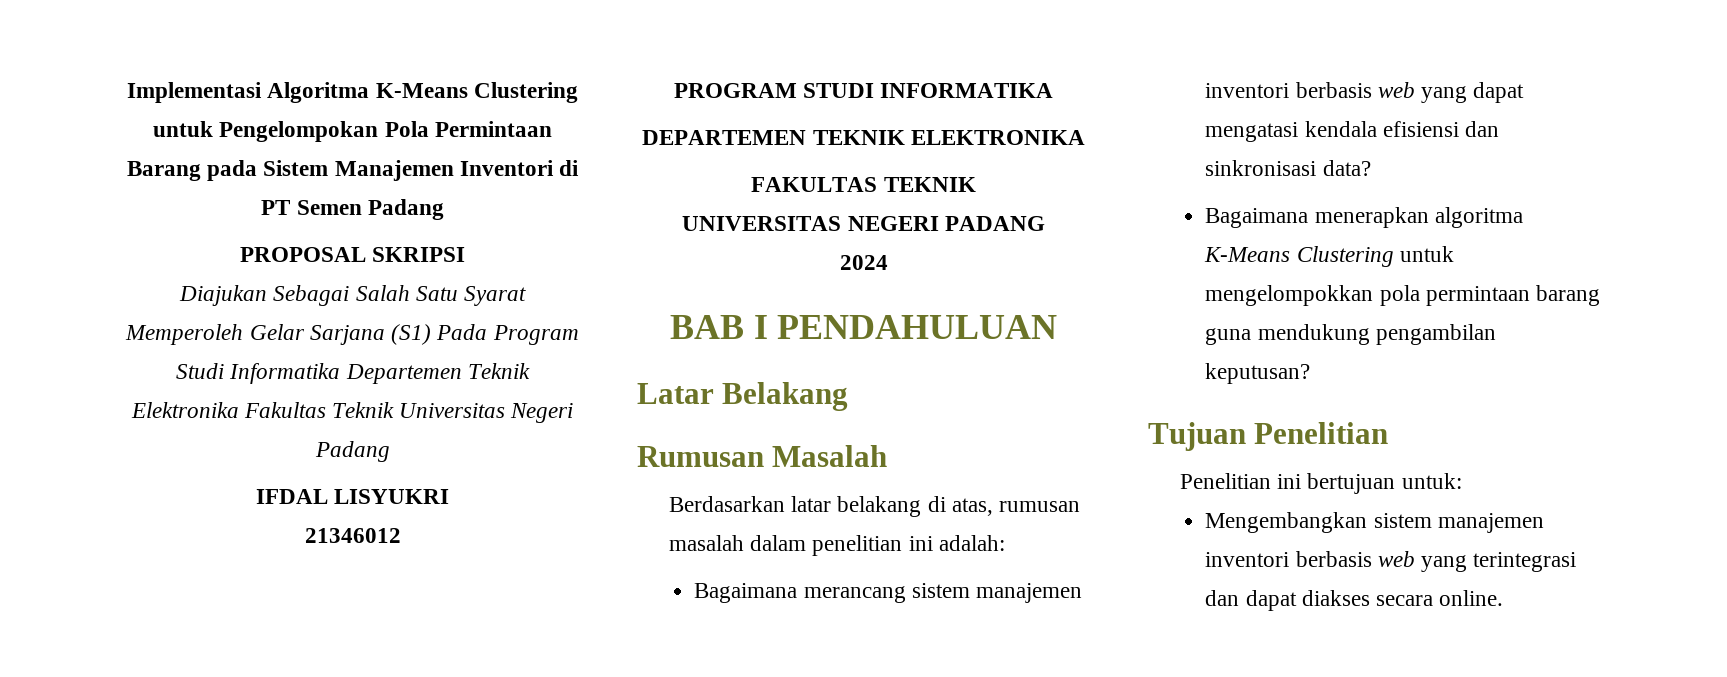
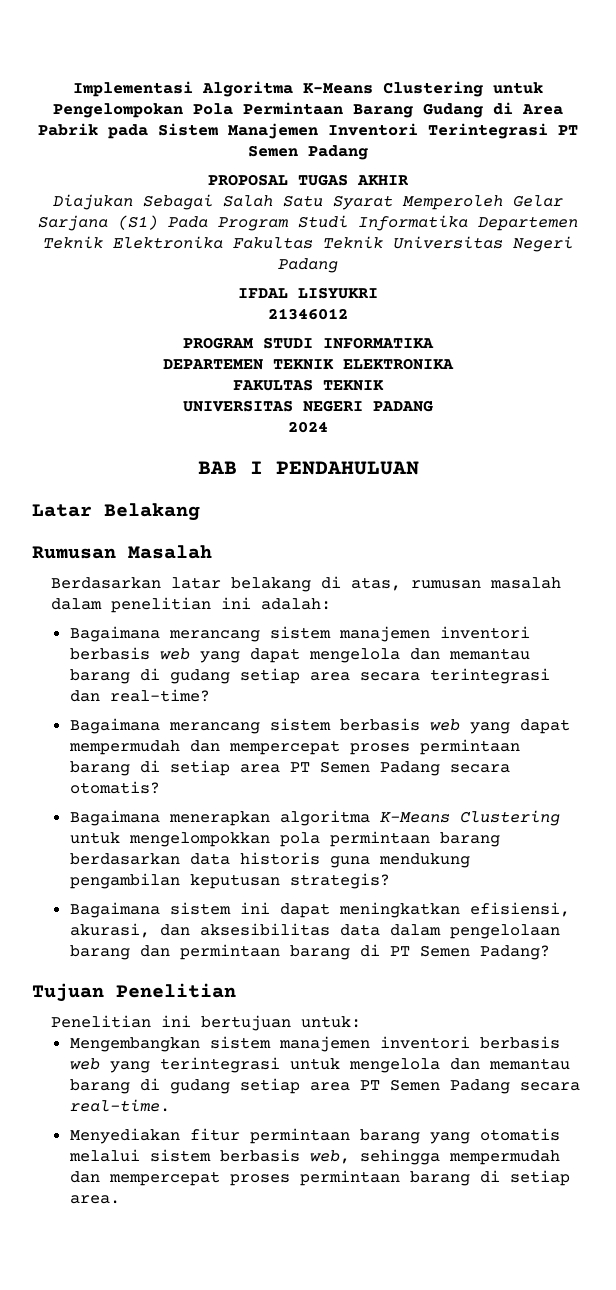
- Implementasi Algoritma K-Means Clustering untuk Pengelompokan Pola Permintaan Barang pada Sistem Manajemen Inventori di PT Semen Padang
+ Implementasi Algoritma K-Means Clustering untuk Pengelompokan Pola Permintaan Barang Gudang di Area Pabrik pada Sistem Manajemen Inventori Terintegrasi PT Semen Padang
- PROPOSAL SKRIPSI
+ PROPOSAL TUGAS AKHIR
- Bagaimana merancang sistem manajemen inventori berbasis web yang dapat mengatasi kendala efisiensi dan sinkronisasi data?
+ Bagaimana merancang sistem manajemen inventori berbasis web yang dapat mengelola dan memantau barang di gudang setiap area secara terintegrasi dan real-time?
+ Bagaimana merancang sistem berbasis web yang dapat mempermudah dan mempercepat proses permintaan barang di setiap area PT Semen Padang secara otomatis?
- Bagaimana menerapkan algoritma K-Means Clustering untuk mengelompokkan pola permintaan barang guna mendukung pengambilan keputusan?
+ Bagaimana menerapkan algoritma K-Means Clustering untuk mengelompokkan pola permintaan barang berdasarkan data historis guna mendukung pengambilan keputusan strategis?
+ Bagaimana sistem ini dapat meningkatkan efisiensi, akurasi, dan aksesibilitas data dalam pengelolaan barang dan permintaan barang di PT Semen Padang?
- Mengembangkan sistem manajemen inventori berbasis web yang terintegrasi dan dapat diakses secara online.
+ Mengembangkan sistem manajemen inventori berbasis web yang terintegrasi untuk mengelola dan memantau barang di gudang setiap area PT Semen Padang secara real-time.
+ Menyediakan fitur permintaan barang yang otomatis melalui sistem berbasis web, sehingga mempermudah dan mempercepat proses permintaan barang di setiap area.

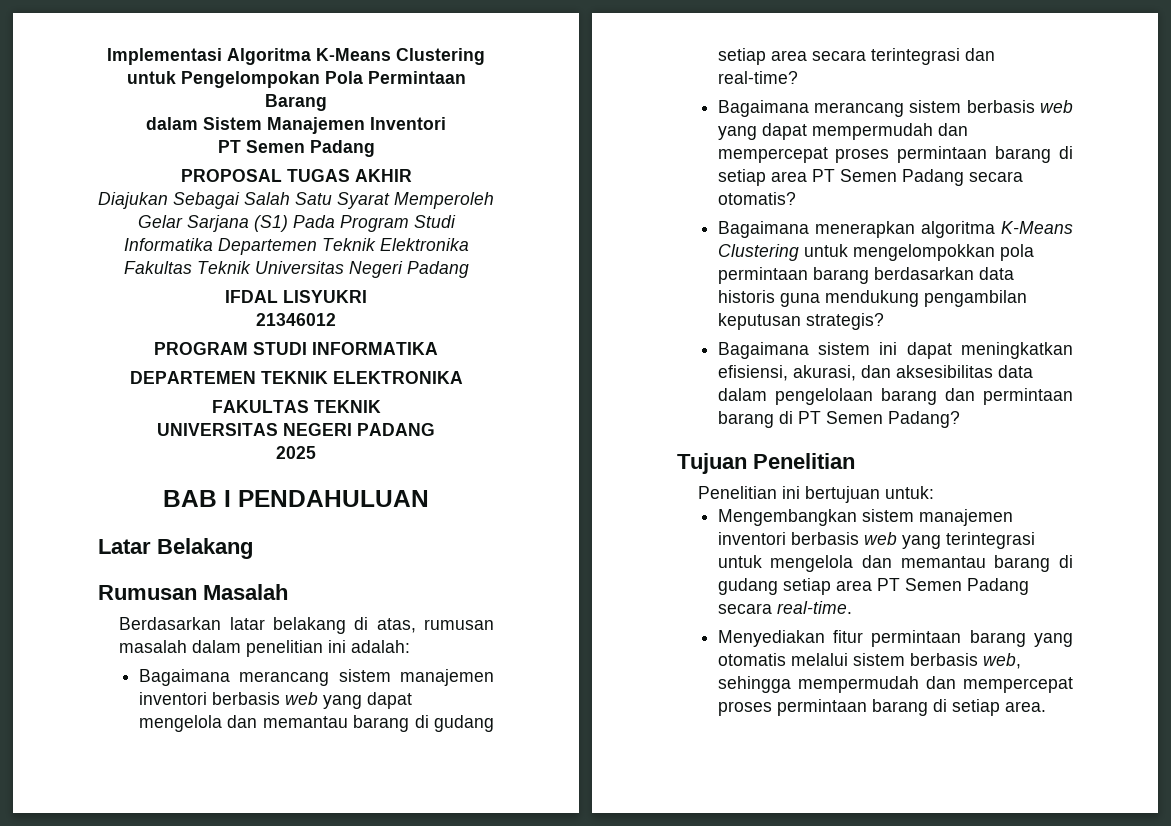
- Implementasi Algoritma K-Means Clustering untuk Pengelompokan Pola Permintaan Barang Gudang di Area Pabrik pada Sistem Manajemen Inventori Terintegrasi PT Semen Padang
+ Implementasi Algoritma K-Means Clustering untuk Pengelompokan Pola Permintaan Barang
+ dalam Sistem Manajemen Inventori
+ PT Semen Padang
- 2024
+ 2025

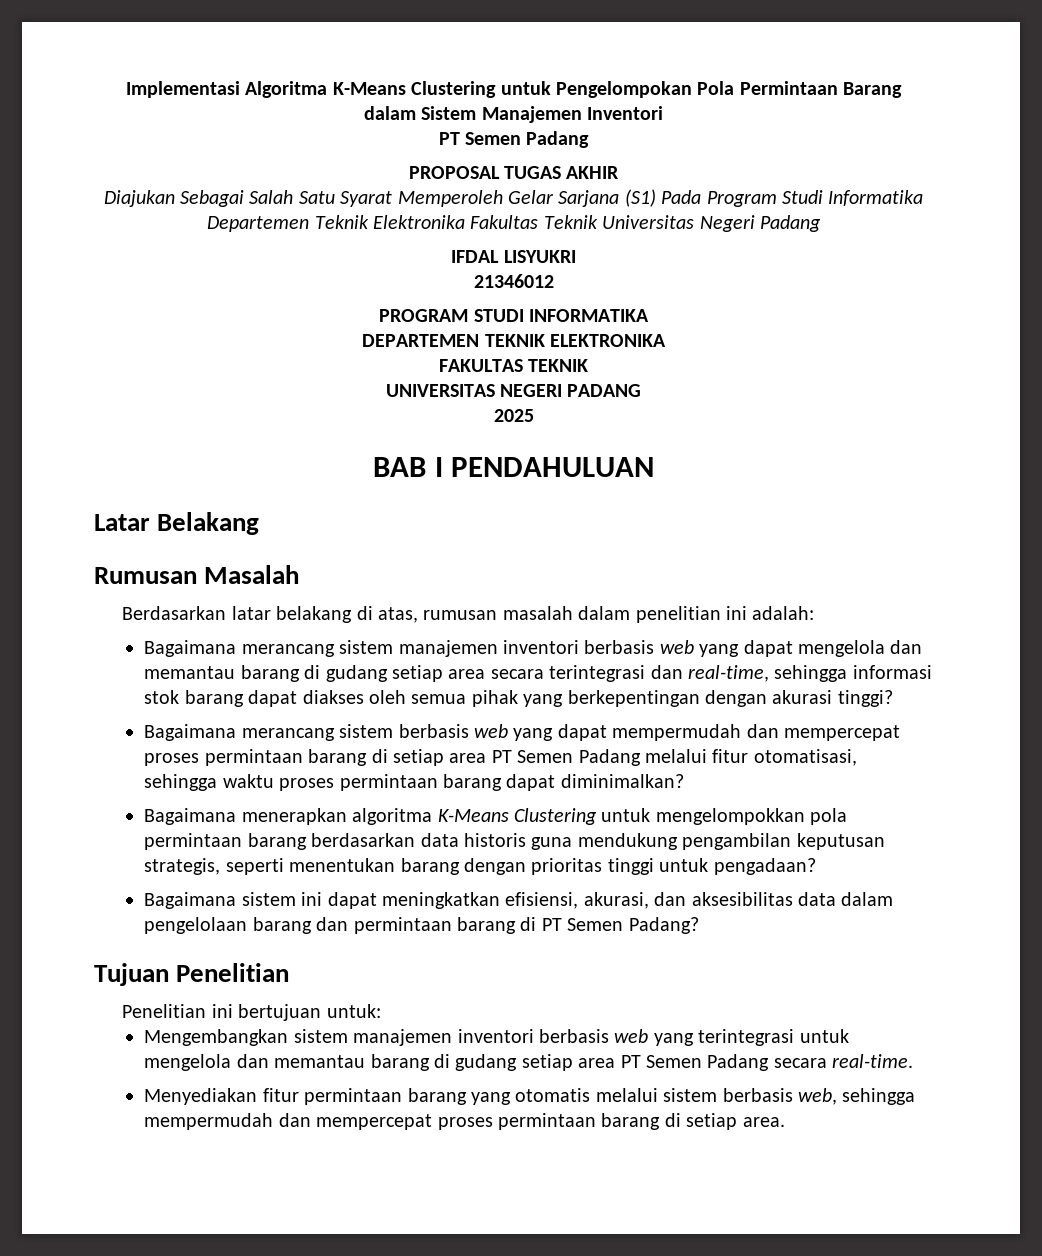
- Bagaimana merancang sistem manajemen inventori berbasis web yang dapat mengelola dan memantau barang di gudang setiap area secara terintegrasi dan real-time?
+ Bagaimana merancang sistem manajemen inventori berbasis web yang dapat mengelola dan memantau barang di gudang setiap area secara terintegrasi dan real-time, sehingga informasi stok barang dapat diakses oleh semua pihak yang berkepentingan dengan akurasi tinggi?
- Bagaimana merancang sistem berbasis web yang dapat mempermudah dan mempercepat proses permintaan barang di setiap area PT Semen Padang secara otomatis?
+ Bagaimana merancang sistem berbasis web yang dapat mempermudah dan mempercepat proses permintaan barang di setiap area PT Semen Padang melalui fitur otomatisasi, sehingga waktu proses permintaan barang dapat diminimalkan?
- Bagaimana menerapkan algoritma K-Means Clustering untuk mengelompokkan pola permintaan barang berdasarkan data historis guna mendukung pengambilan keputusan strategis?
+ Bagaimana menerapkan algoritma K-Means Clustering untuk mengelompokkan pola permintaan barang berdasarkan data historis guna mendukung pengambilan keputusan strategis, seperti menentukan barang dengan prioritas tinggi untuk pengadaan?

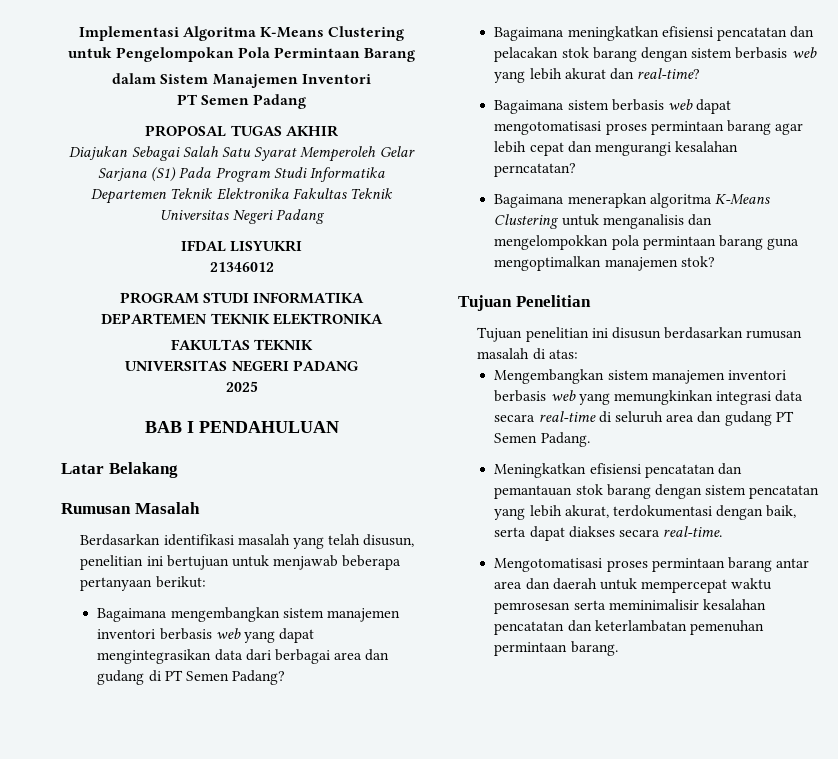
- Berdasarkan latar belakang di atas, rumusan masalah dalam penelitian ini adalah:
- Bagaimana merancang sistem manajemen inventori berbasis web yang dapat mengelola dan memantau barang di gudang setiap area secara terintegrasi dan real-time, sehingga informasi stok barang dapat diakses oleh semua pihak yang berkepentingan dengan akurasi tinggi?
- Bagaimana merancang sistem berbasis web yang dapat mempermudah dan mempercepat proses permintaan barang di setiap area PT Semen Padang melalui fitur otomatisasi, sehingga waktu proses permintaan barang dapat diminimalkan?
+ Berdasarkan identifikasi masalah yang telah disusun, penelitian ini bertujuan untuk menjawab beberapa pertanyaan berikut:
+ Bagaimana mengembangkan sistem manajemen inventori berbasis web yang dapat mengintegrasikan data dari berbagai area dan gudang di PT Semen Padang?
+ Bagaimana meningkatkan efisiensi pencatatan dan pelacakan stok barang dengan sistem berbasis web yang lebih akurat dan real-time?
+ Bagaimana sistem berbasis web dapat mengotomatisasi proses permintaan barang agar lebih cepat dan mengurangi kesalahan perncatatan?
- Bagaimana menerapkan algoritma K-Means Clustering untuk mengelompokkan pola permintaan barang berdasarkan data historis guna mendukung pengambilan keputusan strategis, seperti menentukan barang dengan prioritas tinggi untuk pengadaan?
- Bagaimana sistem ini dapat meningkatkan efisiensi, akurasi, dan aksesibilitas data dalam pengelolaan barang dan permintaan barang di PT Semen Padang?
+ Bagaimana menerapkan algoritma K-Means Clustering untuk menganalisis dan mengelompokkan pola permintaan barang guna mengoptimalkan manajemen stok?
  Tujuan Penelitian
- Penelitian ini bertujuan untuk:
+ Tujuan penelitian ini disusun berdasarkan rumusan masalah di atas:
- Mengembangkan sistem manajemen inventori berbasis web yang terintegrasi untuk mengelola dan memantau barang di gudang setiap area PT Semen Padang secara real-time.
- Menyediakan fitur permintaan barang yang otomatis melalui sistem berbasis web, sehingga mempermudah dan mempercepat proses permintaan barang di setiap area.
+ Mengembangkan sistem manajemen inventori berbasis web yang memungkinkan integrasi data secara real-time di seluruh area dan gudang PT Semen Padang.
+ Meningkatkan efisiensi pencatatan dan pemantauan stok barang dengan sistem pencatatan yang lebih akurat, terdokumentasi dengan baik, serta dapat diakses secara real-time.
+ Mengotomatisasi proses permintaan barang antar area dan daerah untuk mempercepat waktu pemrosesan serta meminimalisir kesalahan pencatatan dan keterlambatan pemenuhan permintaan barang.

